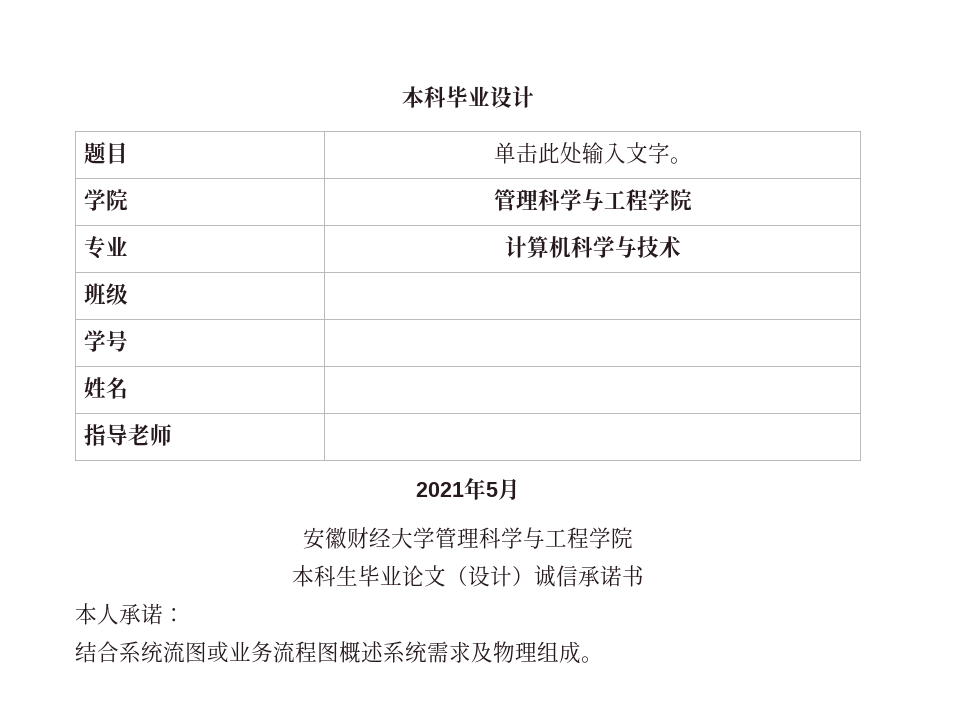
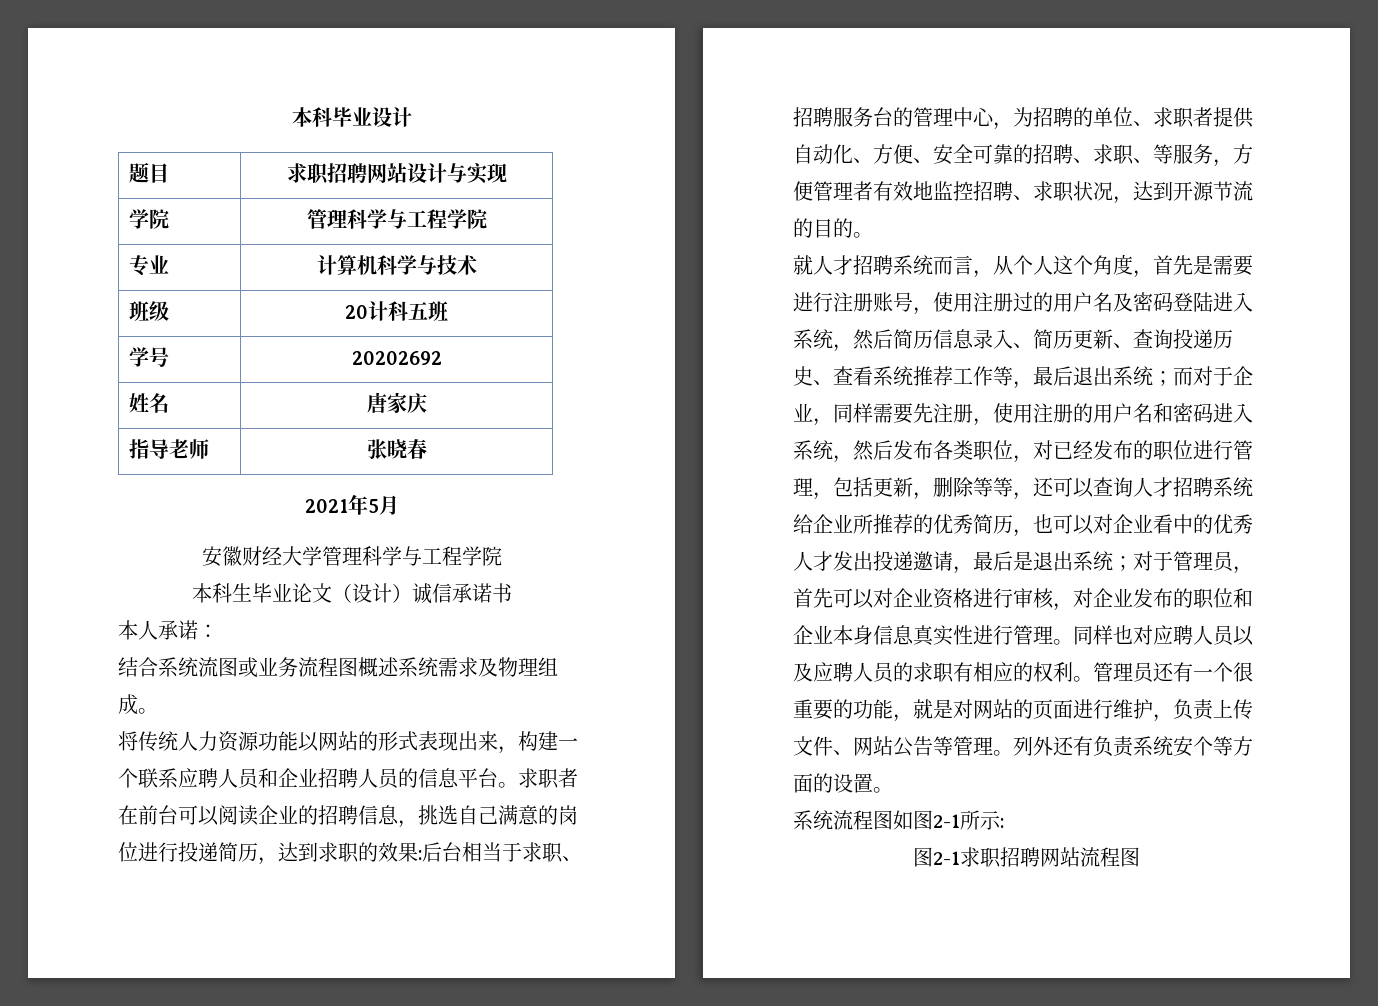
- 题目 | 单击此处输入文字。
+ 题目 | 求职招聘网站设计与实现
- 班级 |
+ 班级 | 20计科五班
- 学号 |
+ 学号 | 20202692
- 姓名 |
+ 姓名 | 唐家庆
- 指导老师 |
+ 指导老师 | 张晓春
+ 将传统人力资源功能以网站的形式表现出来，构建一个联系应聘人员和企业招聘人员的信息平台。求职者在前台可以阅读企业的招聘信息，挑选自己满意的岗位进行投递简历，达到求职的效果:后台相当于求职、招聘服务台的管理中心，为招聘的单位、求职者提供自动化、方便、安全可靠的招聘、求职、等服务，方便管理者有效地监控招聘、求职状况，达到开源节流的目的。
+ 就人才招聘系统而言，从个人这个角度，首先是需要进行注册账号，使用注册过的用户名及密码登陆进入系统，然后简历信息录入、简历更新、查询投递历史、查看系统推荐工作等，最后退出系统；而对于企业，同样需要先注册，使用注册的用户名和密码进入系统，然后发布各类职位，对已经发布的职位进行管理，包括更新，删除等等，还可以查询人才招聘系统给企业所推荐的优秀简历，也可以对企业看中的优秀人才发出投递邀请，最后是退出系统；对于管理员，首先可以对企业资格进行审核，对企业发布的职位和企业本身信息真实性进行管理。同样也对应聘人员以及应聘人员的求职有相应的权利。管理员还有一个很重要的功能，就是对网站的页面进行维护，负责上传文件、网站公告等管理。列外还有负责系统安个等方面的设置。
+ 系统流程图如图2-1所示:
+ 图2-1求职招聘网站流程图

